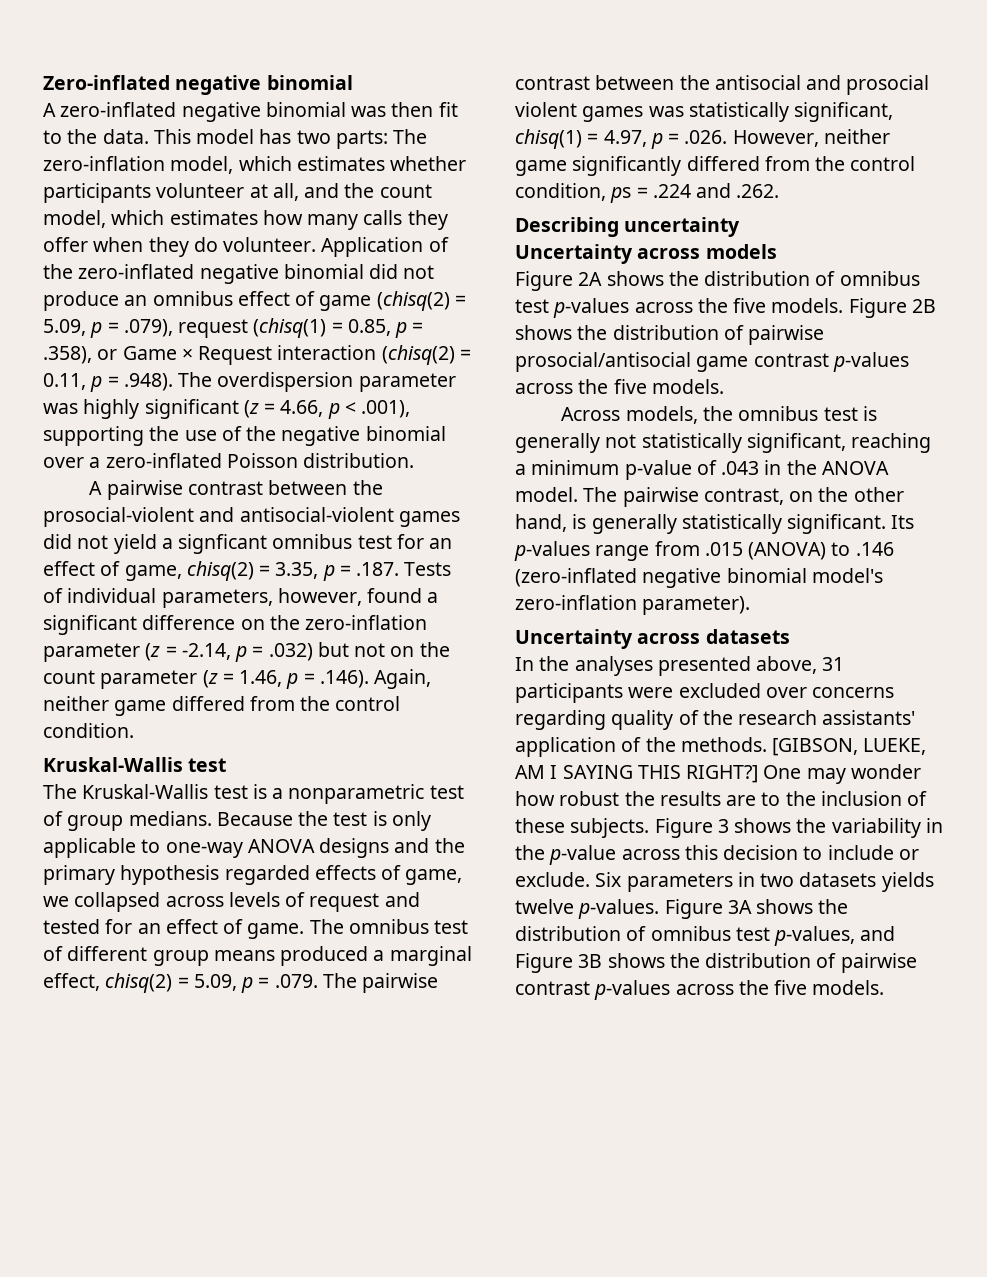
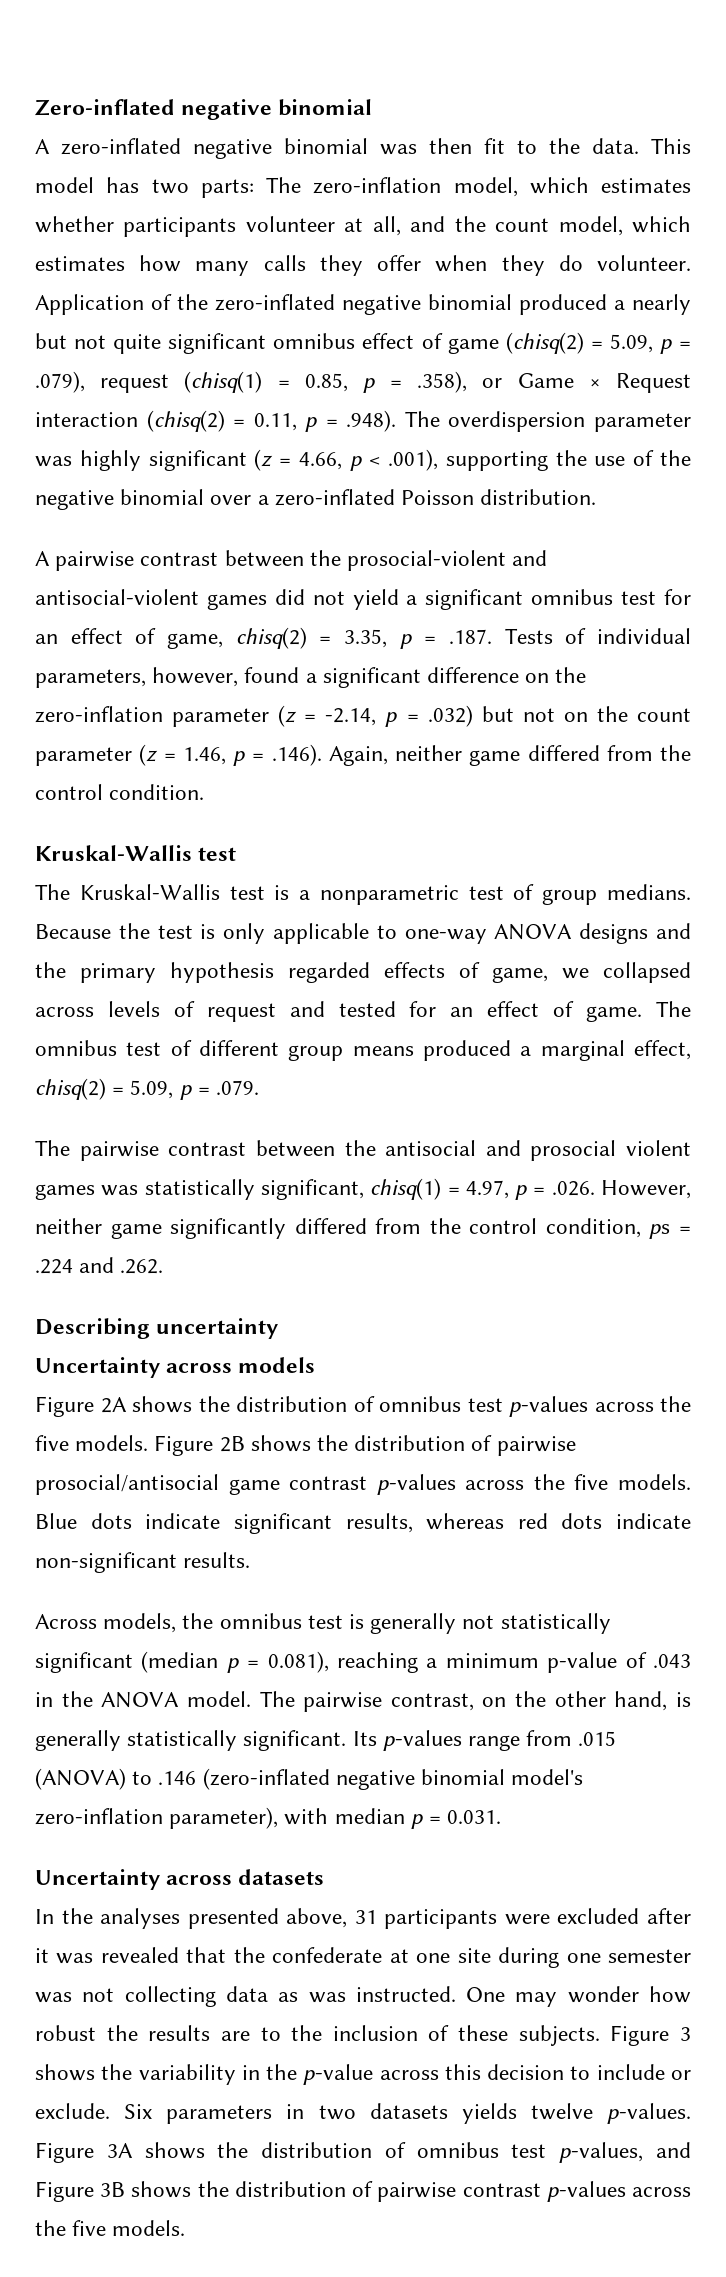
- Application of the zero-inflated negative binomial did not produce an omnibus effect of game (chisq(2) = 5.09, p = .079), request (chisq(1) = 0.85, p = .358), or Game × Request interaction (chisq(2) = 0.11, p = .948). The overdispersion parameter was highly significant (z = 4.66, p < .001), supporting the use of the negative binomial over a zero-inflated Poisson distribution.
+ Application of the zero-inflated negative binomial produced a nearly but not quite significant omnibus effect of game (chisq(2) = 5.09, p = .079), request (chisq(1) = 0.85, p = .358), or Game × Request interaction (chisq(2) = 0.11, p = .948). The overdispersion parameter was highly significant (z = 4.66, p < .001), supporting the use of the negative binomial over a zero-inflated Poisson distribution.
- A pairwise contrast between the prosocial-violent and antisocial-violent games did not yield a signficant omnibus test for an effect of game, chisq(2) = 3.35, p = .187. Tests of individual parameters, however, found a significant difference on the zero-inflation parameter (z = -2.14, p = .032) but not on the count parameter (z = 1.46, p = .146). Again, neither game differed from the control condition.
+ A pairwise contrast between the prosocial-violent and antisocial-violent games did not yield a significant omnibus test for an effect of game, chisq(2) = 3.35, p = .187. Tests of individual parameters, however, found a significant difference on the zero-inflation parameter (z = -2.14, p = .032) but not on the count parameter (z = 1.46, p = .146). Again, neither game differed from the control condition.
- The omnibus test of different group means produced a marginal effect, chisq(2) = 5.09, p = .079. The pairwise contrast between the antisocial and prosocial violent games was statistically significant, chisq(1) = 4.97, p = .026. However, neither game significantly differed from the control condition, ps = .224 and .262.
+ The omnibus test of different group means produced a marginal effect, chisq(2) = 5.09, p = .079.
+ The pairwise contrast between the antisocial and prosocial violent games was statistically significant, chisq(1) = 4.97, p = .026. However, neither game significantly differed from the control condition, ps = .224 and .262.
+ Blue dots indicate significant results, whereas red dots indicate non-significant results.
- Across models, the omnibus test is generally not statistically significant, reaching a minimum p-value of .043 in the ANOVA model.
+ Across models, the omnibus test is generally not statistically significant (median p = 0.081), reaching a minimum p-value of .043 in the ANOVA model.
- Its p-values range from .015 (ANOVA) to .146 (zero-inflated negative binomial model's zero-inflation parameter).
+ Its p-values range from .015 (ANOVA) to .146 (zero-inflated negative binomial model's zero-inflation parameter), with median p = 0.031.
- In the analyses presented above, 31 participants were excluded over concerns regarding quality of the research assistants' application of the methods. [GIBSON, LUEKE, AM I SAYING THIS RIGHT?]
+ In the analyses presented above, 31 participants were excluded after it was revealed that the confederate at one site during one semester was not collecting data as was instructed.

